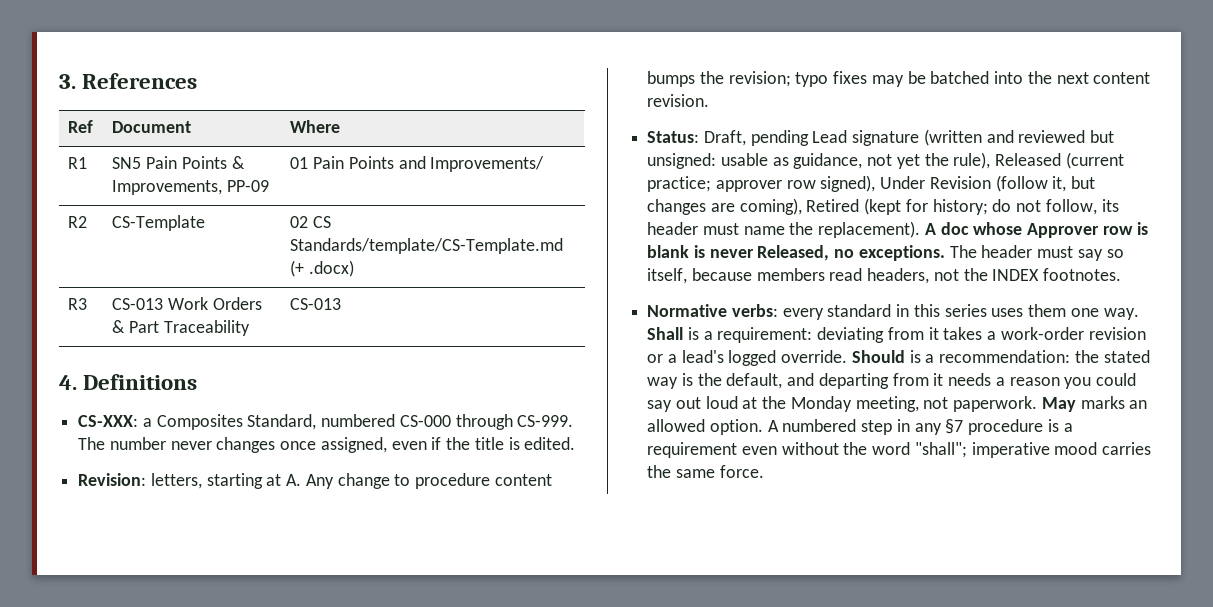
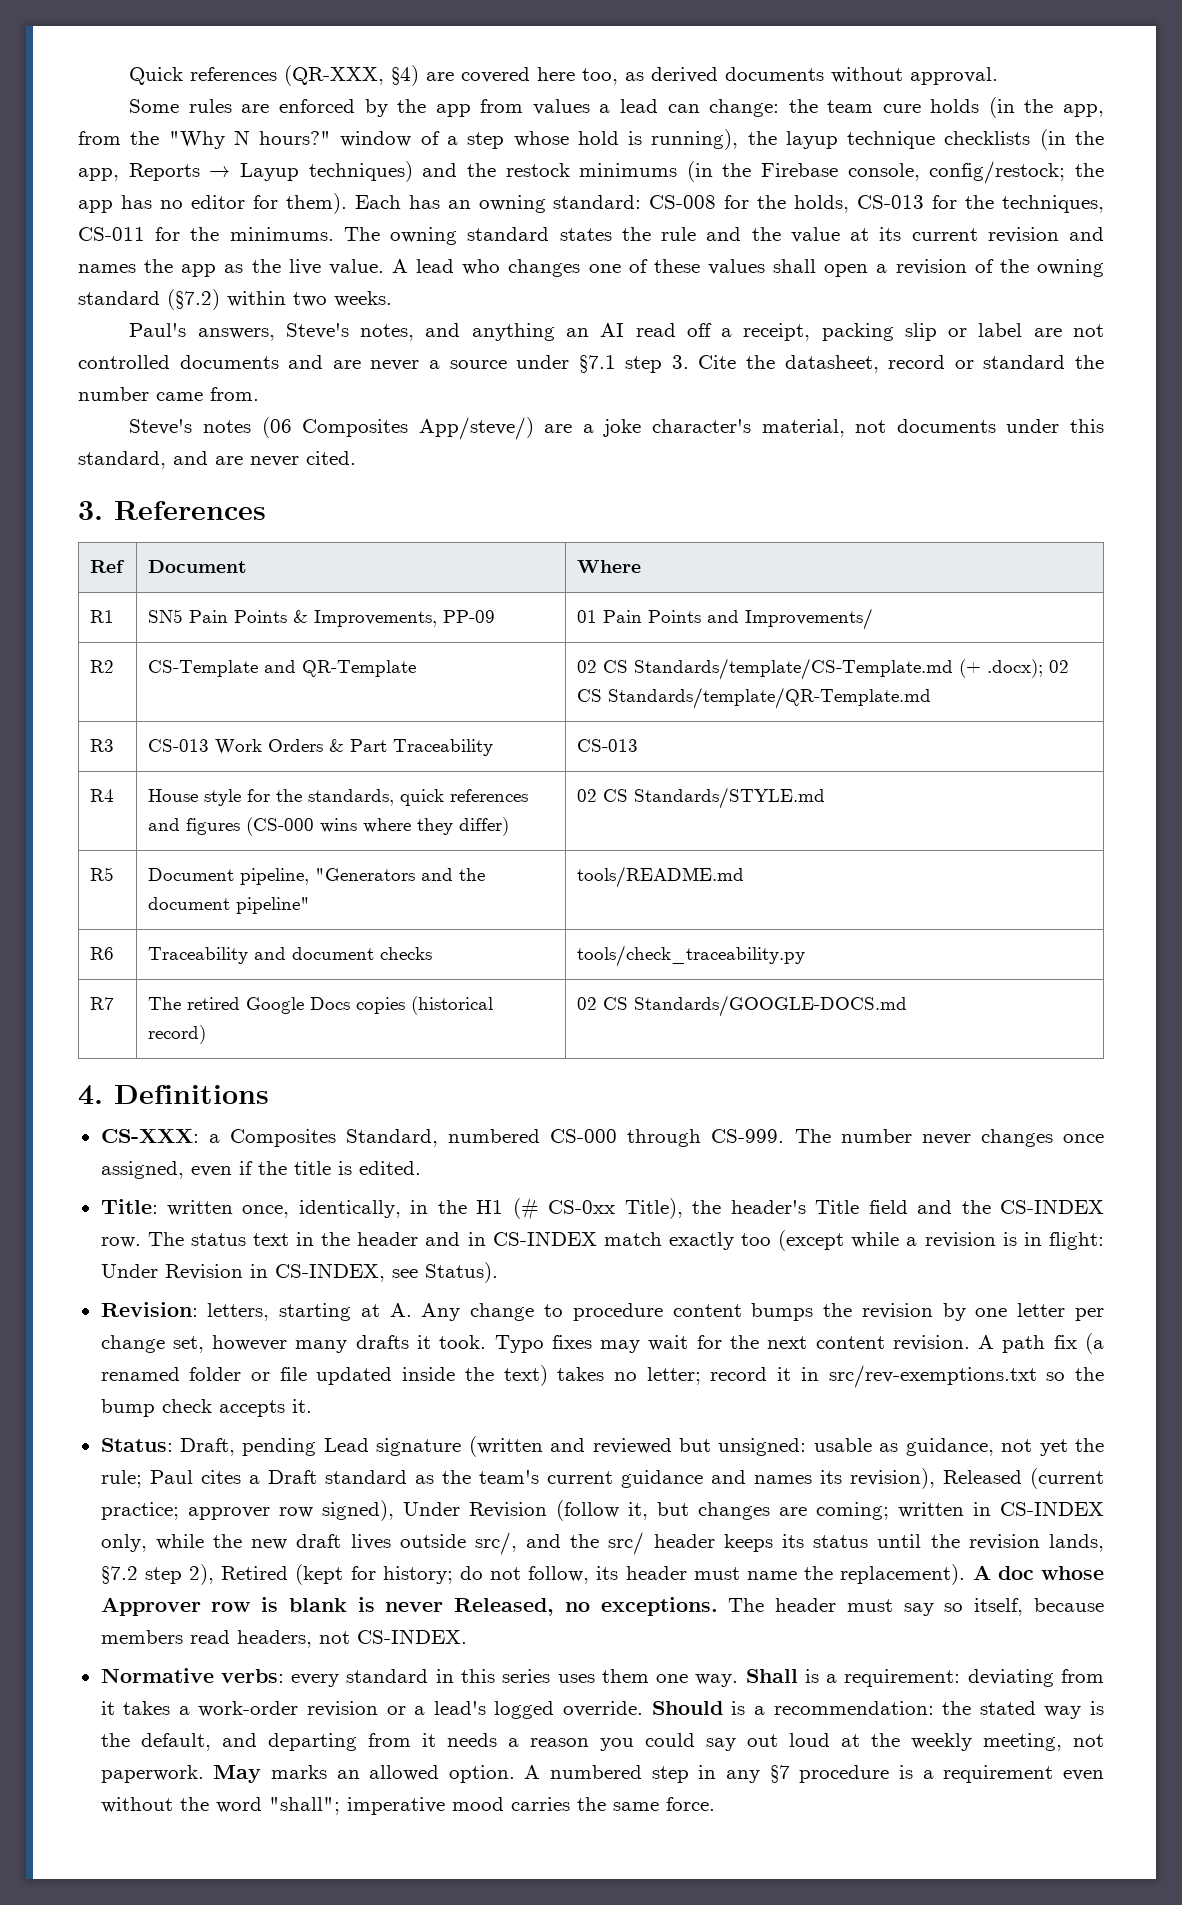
+ Quick references (QR-XXX, §4) are covered here too, as derived documents without approval.
+ Some rules are enforced by the app from values a lead can change: the team cure holds (in the app, from the "Why N hours?" window of a step whose hold is running), the layup technique checklists (in the app, Reports → Layup techniques) and the restock minimums (in the Firebase console, config/restock; the app has no editor for them). Each has an owning standard: CS-008 for the holds, CS-013 for the techniques, CS-011 for the minimums. The owning standard states the rule and the value at its current revision and names the app as the live value. A lead who changes one of these values shall open a revision of the owning standard (§7.2) within two weeks.
+ Paul's answers, Steve's notes, and anything an AI read off a receipt, packing slip or label are not controlled documents and are never a source under §7.1 step 3. Cite the datasheet, record or standard the number came from.
+ Steve's notes (06 Composites App/steve/) are a joke character's material, not documents under this standard, and are never cited.
- R2 | CS-Template | 02 CS Standards/template/CS-Template.md (+ .docx)
+ R2 | CS-Template and QR-Template | 02 CS Standards/template/CS-Template.md (+ .docx); 02 CS Standards/template/QR-Template.md
+ R4 | House style for the standards, quick references and figures (CS-000 wins where they differ) | 02 CS Standards/STYLE.md
+ R5 | Document pipeline, "Generators and the document pipeline" | tools/README.md
+ R6 | Traceability and document checks | tools/check_traceability.py
+ R7 | The retired Google Docs copies (historical record) | 02 CS Standards/GOOGLE-DOCS.md
+ Title: written once, identically, in the H1 (# CS-0xx Title), the header's Title field and the CS-INDEX row. The status text in the header and in CS-INDEX match exactly too (except while a revision is in flight: Under Revision in CS-INDEX, see Status).
- Revision: letters, starting at A. Any change to procedure content bumps the revision; typo fixes may be batched into the next content revision.
+ Revision: letters, starting at A. Any change to procedure content bumps the revision by one letter per change set, however many drafts it took. Typo fixes may wait for the next content revision. A path fix (a renamed folder or file updated inside the text) takes no letter; record it in src/rev-exemptions.txt so the bump check accepts it.
- Status: Draft, pending Lead signature (written and reviewed but unsigned: usable as guidance, not yet the rule), Released (current practice; approver row signed), Under Revision (follow it, but changes are coming), Retired (kept for history; do not follow, its header must name the replacement).
+ Status: Draft, pending Lead signature (written and reviewed but unsigned: usable as guidance, not yet the rule; Paul cites a Draft standard as the team's current guidance and names its revision), Released (current practice; approver row signed), Under Revision (follow it, but changes are coming; written in CS-INDEX only, while the new draft lives outside src/, and the src/ header keeps its status until the revision lands, §7.2 step 2), Retired (kept for history; do not follow, its header must name the replacement).
- The header must say so itself, because members read headers, not the INDEX footnotes.
+ The header must say so itself, because members read headers, not CS-INDEX.
- Should is a recommendation: the stated way is the default, and departing from it needs a reason you could say out loud at the Monday meeting, not paperwork.
+ Should is a recommendation: the stated way is the default, and departing from it needs a reason you could say out loud at the weekly meeting, not paperwork.

